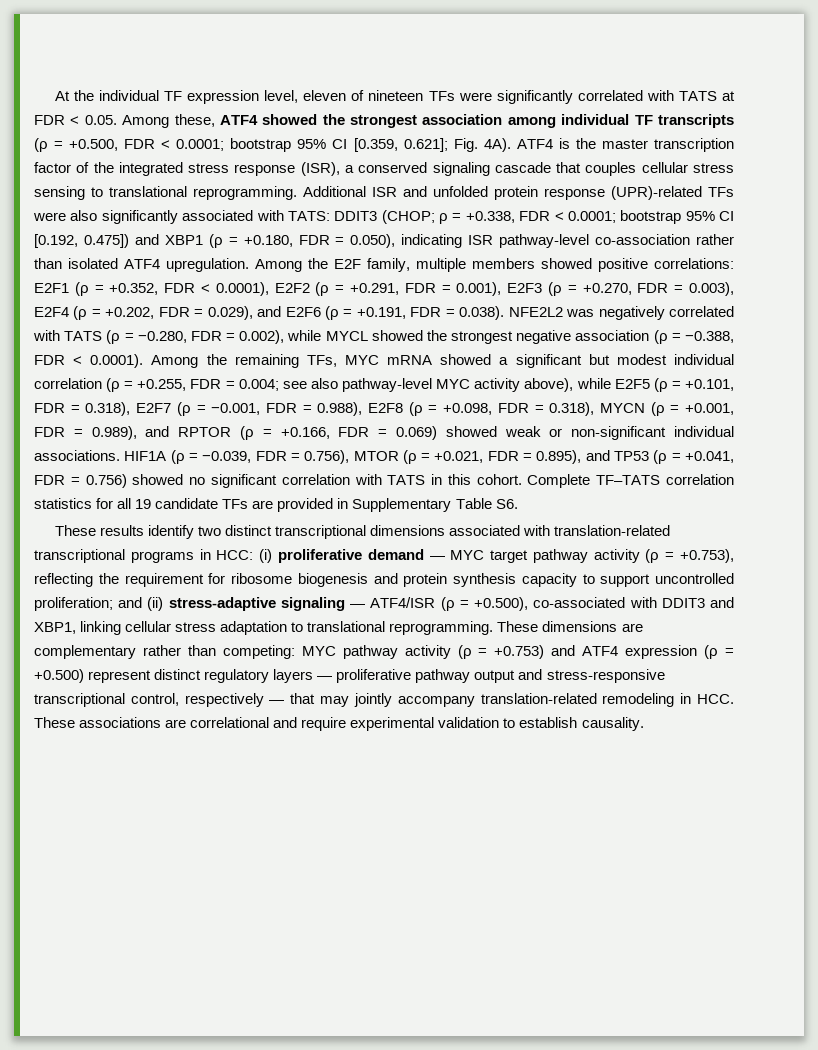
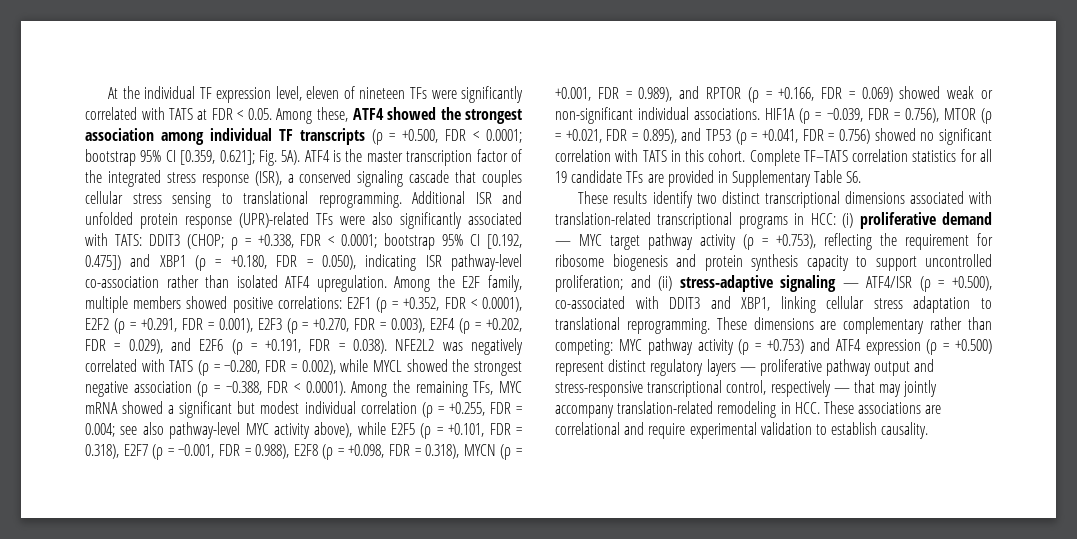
- At the individual TF expression level, eleven of nineteen TFs were significantly correlated with TATS at FDR < 0.05. Among these, ATF4 showed the strongest association among individual TF transcripts (ρ = +0.500, FDR < 0.0001; bootstrap 95% CI [0.359, 0.621]; Fig. 4A).
+ At the individual TF expression level, eleven of nineteen TFs were significantly correlated with TATS at FDR < 0.05. Among these, ATF4 showed the strongest association among individual TF transcripts (ρ = +0.500, FDR < 0.0001; bootstrap 95% CI [0.359, 0.621]; Fig. 5A).

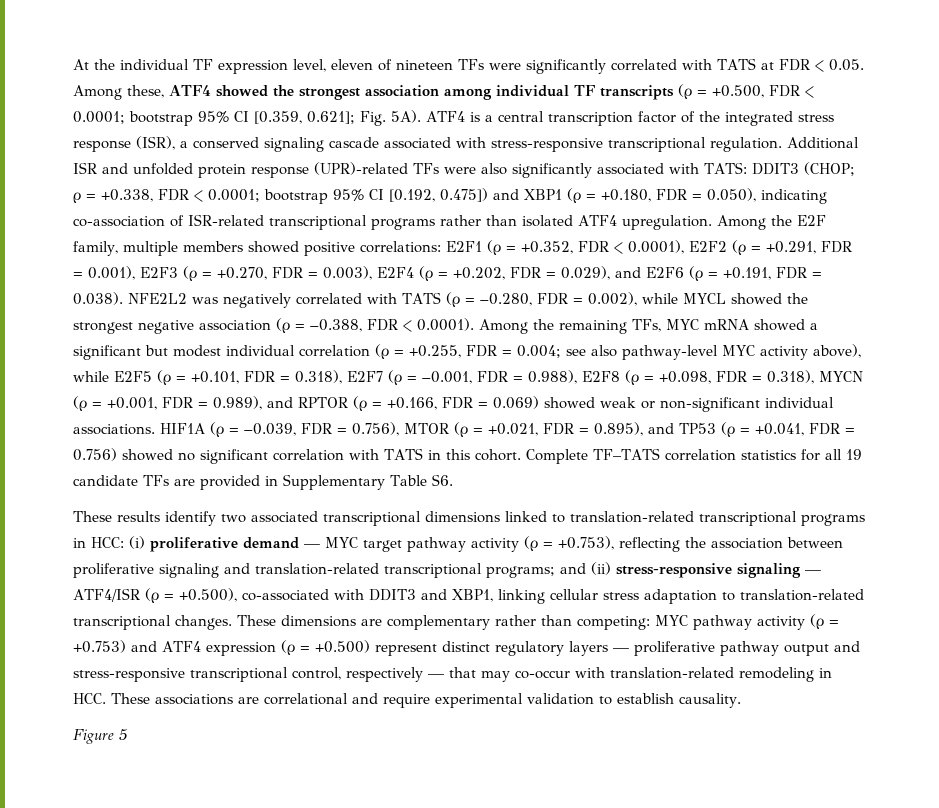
- ATF4 is the master transcription factor of the integrated stress response (ISR), a conserved signaling cascade that couples cellular stress sensing to translational reprogramming.
+ ATF4 is a central transcription factor of the integrated stress response (ISR), a conserved signaling cascade associated with stress-responsive transcriptional regulation.
- Additional ISR and unfolded protein response (UPR)-related TFs were also significantly associated with TATS: DDIT3 (CHOP; ρ = +0.338, FDR < 0.0001; bootstrap 95% CI [0.192, 0.475]) and XBP1 (ρ = +0.180, FDR = 0.050), indicating ISR pathway-level co-association rather than isolated ATF4 upregulation.
+ Additional ISR and unfolded protein response (UPR)-related TFs were also significantly associated with TATS: DDIT3 (CHOP; ρ = +0.338, FDR < 0.0001; bootstrap 95% CI [0.192, 0.475]) and XBP1 (ρ = +0.180, FDR = 0.050), indicating co-association of ISR-related transcriptional programs rather than isolated ATF4 upregulation.
- These results identify two distinct transcriptional dimensions associated with translation-related transcriptional programs in HCC: (i) proliferative demand — MYC target pathway activity (ρ = +0.753), reflecting the requirement for ribosome biogenesis and protein synthesis capacity to support uncontrolled proliferation; and (ii) stress-adaptive signaling — ATF4/ISR (ρ = +0.500), co-associated with DDIT3 and XBP1, linking cellular stress adaptation to translational reprogramming.
+ These results identify two associated transcriptional dimensions linked to translation-related transcriptional programs in HCC: (i) proliferative demand — MYC target pathway activity (ρ = +0.753), reflecting the association between proliferative signaling and translation-related transcriptional programs; and (ii) stress-responsive signaling — ATF4/ISR (ρ = +0.500), co-associated with DDIT3 and XBP1, linking cellular stress adaptation to translation-related transcriptional changes.
- These dimensions are complementary rather than competing: MYC pathway activity (ρ = +0.753) and ATF4 expression (ρ = +0.500) represent distinct regulatory layers — proliferative pathway output and stress-responsive transcriptional control, respectively — that may jointly accompany translation-related remodeling in HCC. These associations are correlational and require experimental validation to establish causality.
+ These dimensions are complementary rather than competing: MYC pathway activity (ρ = +0.753) and ATF4 expression (ρ = +0.500) represent distinct regulatory layers — proliferative pathway output and stress-responsive transcriptional control, respectively — that may co-occur with translation-related remodeling in HCC. These associations are correlational and require experimental validation to establish causality.
+ Figure 5

